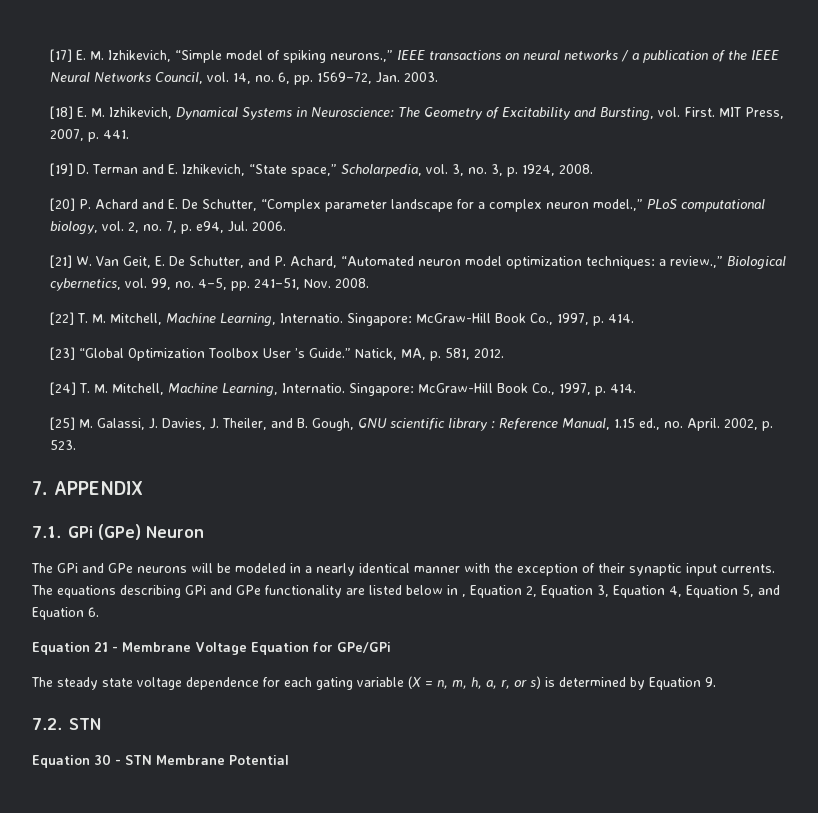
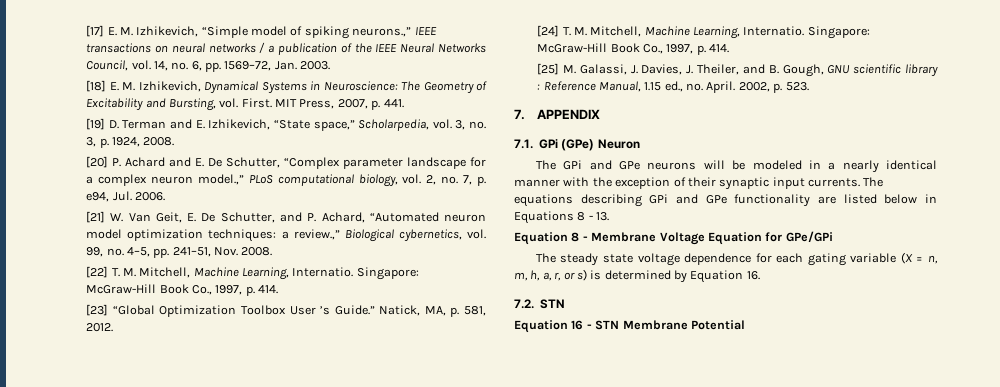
- The equations describing GPi and GPe functionality are listed below in , Equation 2, Equation 3, Equation 4, Equation 5, and Equation 6.
- Equation 21 - Membrane Voltage Equation for GPe/GPi
+ The equations describing GPi and GPe functionality are listed below in Equations 8 - 13.
+ Equation 8 - Membrane Voltage Equation for GPe/GPi
- The steady state voltage dependence for each gating variable (X = n, m, h, a, r, or s) is determined by Equation 9.
+ The steady state voltage dependence for each gating variable (X = n, m, h, a, r, or s) is determined by Equation 16.
- Equation 30 - STN Membrane Potential
+ Equation 16 - STN Membrane Potential

